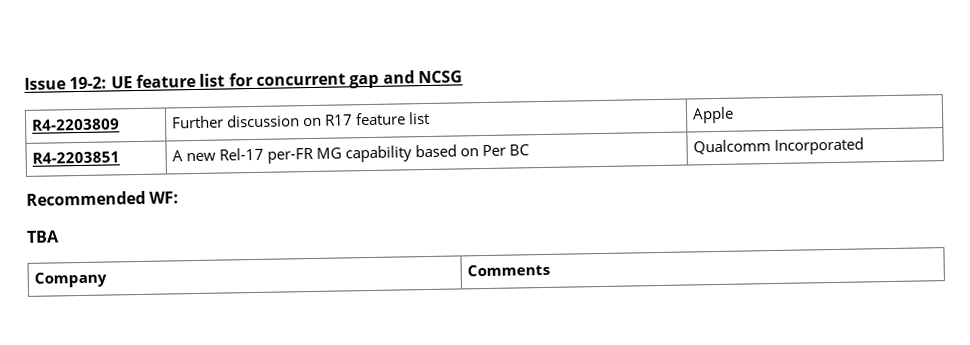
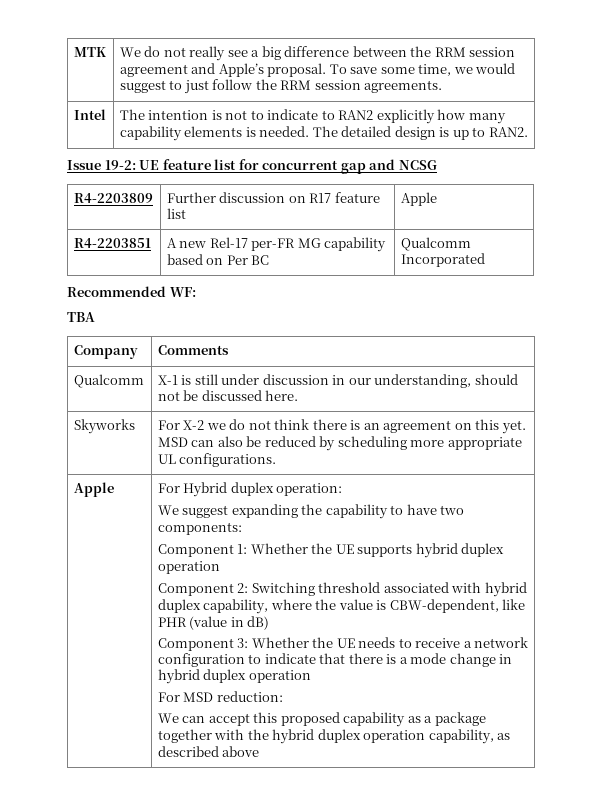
+ MTK | We do not really see a big difference between the RRM session agreement and Apple’s proposal. To save some time, we would suggest to just follow the RRM session agreements.
+ Intel | The intention is not to indicate to RAN2 explicitly how many capability elements is needed. The detailed design is up to RAN2.
+ Qualcomm | X-1 is still under discussion in our understanding, should not be discussed here.
+ Skyworks | For X-2 we do not think there is an agreement on this yet. MSD can also be reduced by scheduling more appropriate UL configurations.
+ Apple | For Hybrid duplex operation:
+ We suggest expanding the capability to have two components:
+ Component 1: Whether the UE supports hybrid duplex operation
+ Component 2: Switching threshold associated with hybrid duplex capability, where the value is CBW-dependent, like PHR (value in dB)
+ Component 3: Whether the UE needs to receive a network configuration to indicate that there is a mode change in hybrid duplex operation
+ For MSD reduction:
+ We can accept this proposed capability as a package together with the hybrid duplex operation capability, as described above

